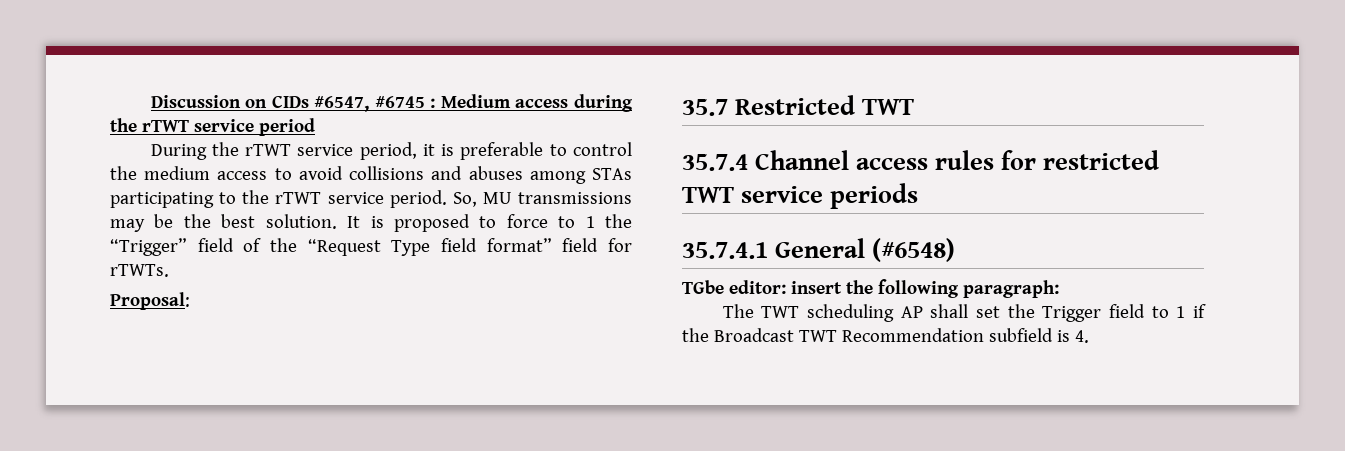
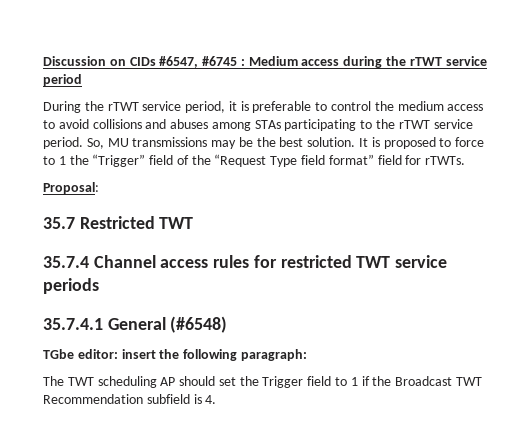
- The TWT scheduling AP shall set the Trigger field to 1 if the Broadcast TWT Recommendation subfield is 4.
+ The TWT scheduling AP should set the Trigger field to 1 if the Broadcast TWT Recommendation subfield is 4.

